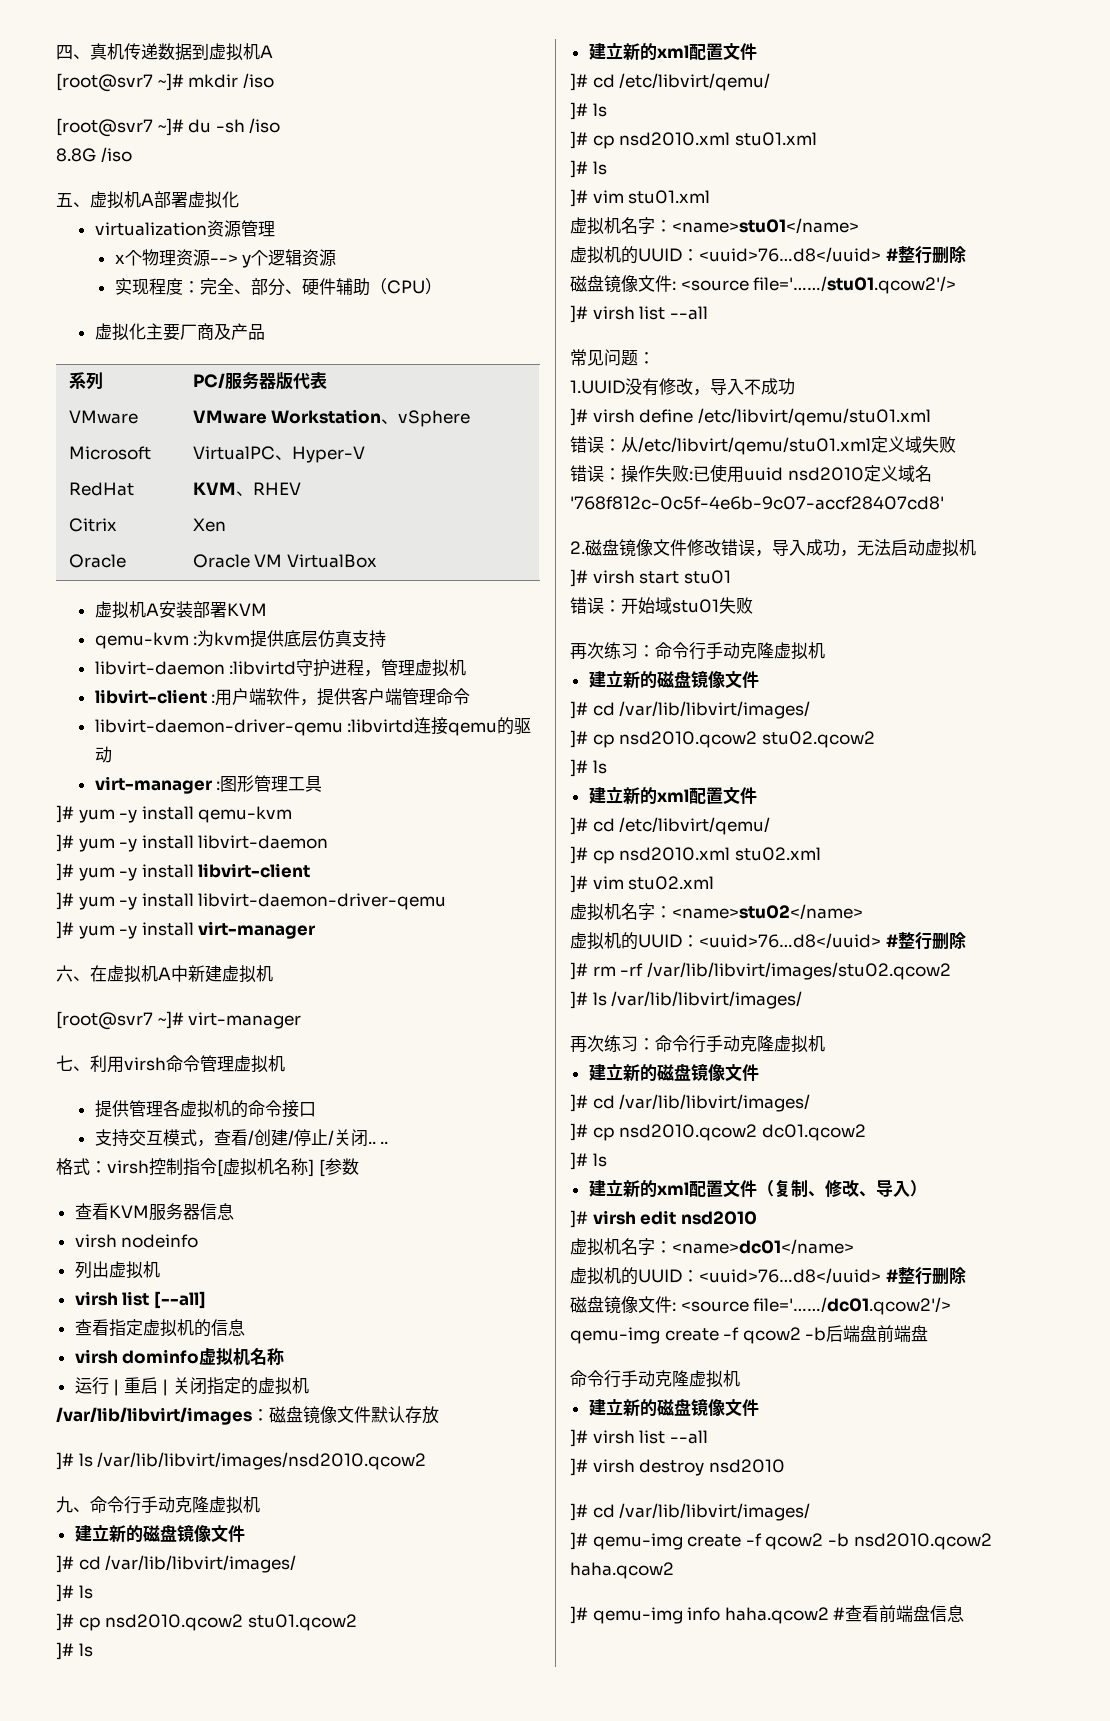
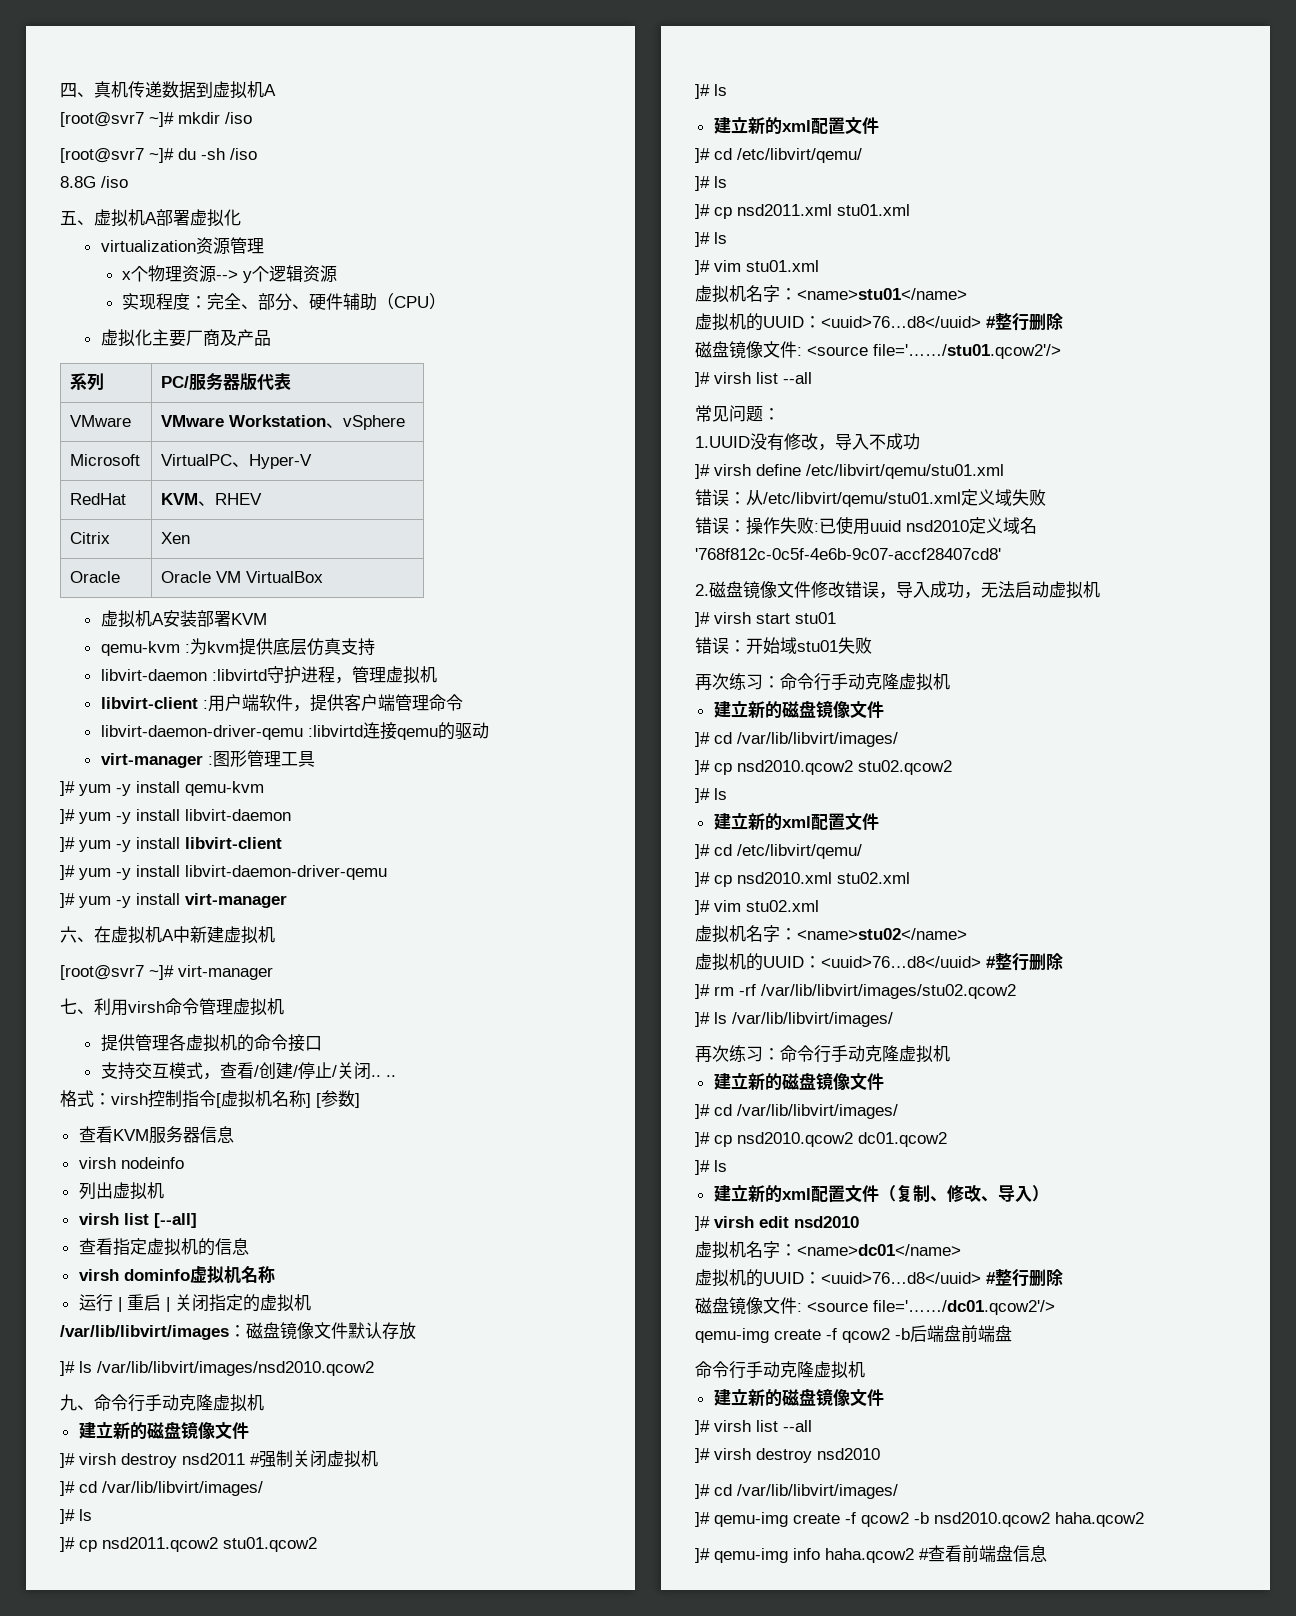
- 格式：virsh控制指令[虚拟机名称] [参数
+ 格式：virsh控制指令[虚拟机名称] [参数]
+ ]# virsh destroy nsd2011 #强制关闭虚拟机
- ]# cp nsd2010.qcow2 stu01.qcow2
+ ]# cp nsd2011.qcow2 stu01.qcow2
- ]# cp nsd2010.xml stu01.xml
+ ]# cp nsd2011.xml stu01.xml

